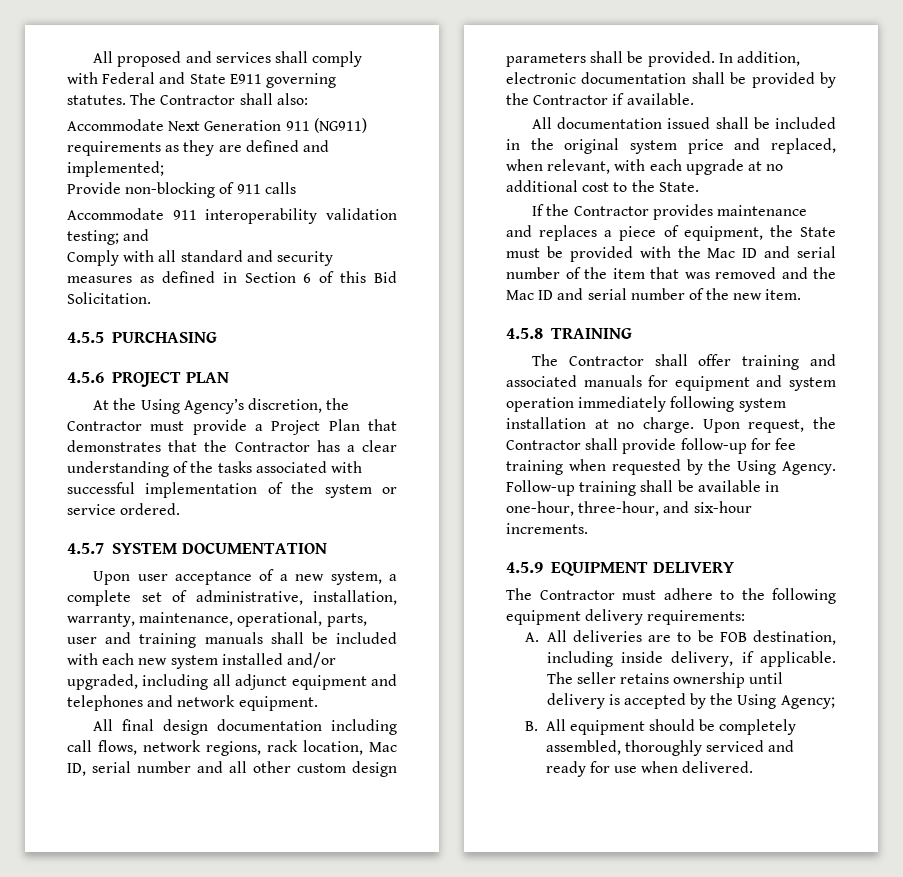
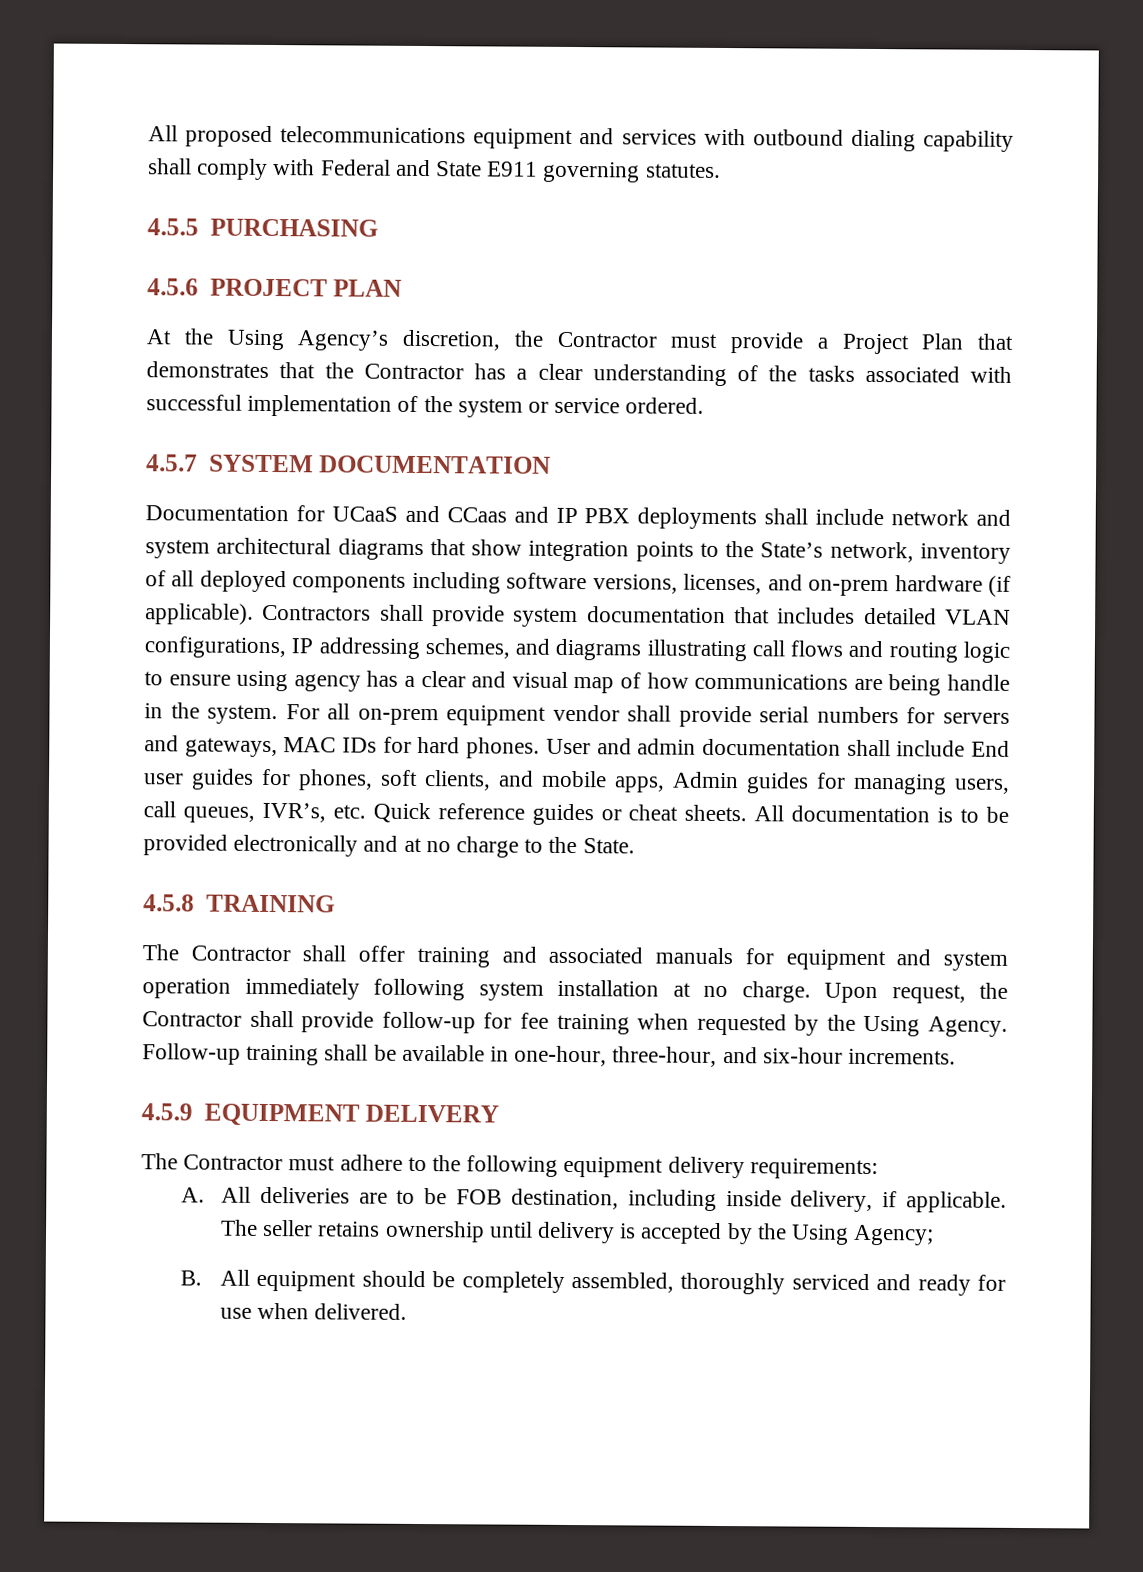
- All proposed and services shall comply with Federal and State E911 governing statutes. The Contractor shall also:
- Accommodate Next Generation 911 (NG911) requirements as they are defined and implemented;
- Provide non-blocking of 911 calls
- Accommodate 911 interoperability validation testing; and
- Comply with all standard and security measures as defined in Section 6 of this Bid Solicitation.
+ All proposed telecommunications equipment and services with outbound dialing capability shall comply with Federal and State E911 governing statutes.
- Upon user acceptance of a new system, a complete set of administrative, installation, warranty, maintenance, operational, parts, user and training manuals shall be included with each new system installed and/or upgraded, including all adjunct equipment and telephones and network equipment.
- All final design documentation including call flows, network regions, rack location, Mac ID, serial number and all other custom design parameters shall be provided. In addition, electronic documentation shall be provided by the Contractor if available.
- All documentation issued shall be included in the original system price and replaced, when relevant, with each upgrade at no additional cost to the State.
- If the Contractor provides maintenance and replaces a piece of equipment, the State must be provided with the Mac ID and serial number of the item that was removed and the Mac ID and serial number of the new item.
+ Documentation for UCaaS and CCaas and IP PBX deployments shall include network and system architectural diagrams that show integration points to the State’s network, inventory of all deployed components including software versions, licenses, and on-prem hardware (if applicable). Contractors shall provide system documentation that includes detailed VLAN configurations, IP addressing schemes, and diagrams illustrating call flows and routing logic to ensure using agency has a clear and visual map of how communications are being handle in the system. For all on-prem equipment vendor shall provide serial numbers for servers and gateways, MAC IDs for hard phones. User and admin documentation shall include End user guides for phones, soft clients, and mobile apps, Admin guides for managing users, call queues, IVR’s, etc. Quick reference guides or cheat sheets. All documentation is to be provided electronically and at no charge to the State.

